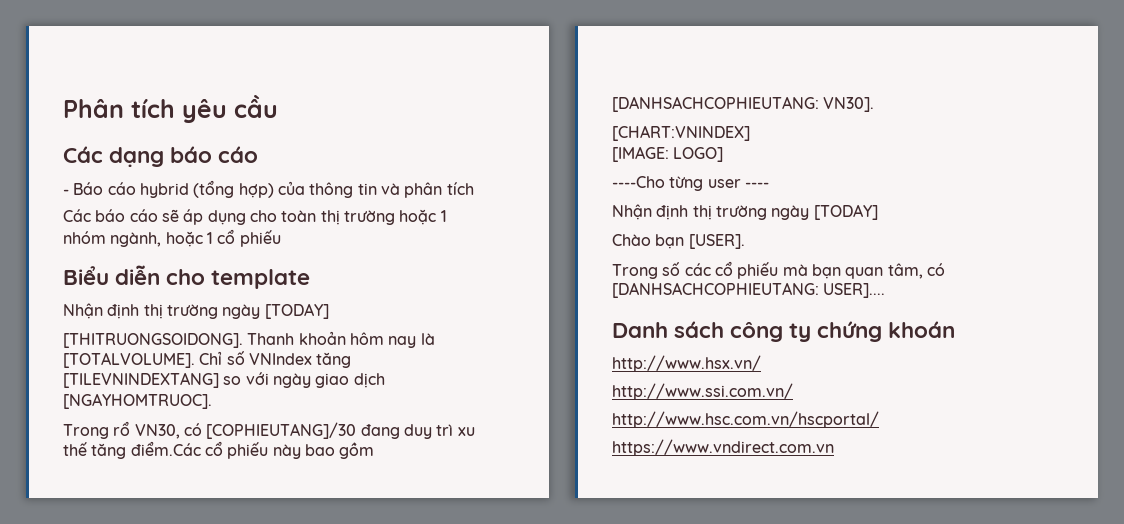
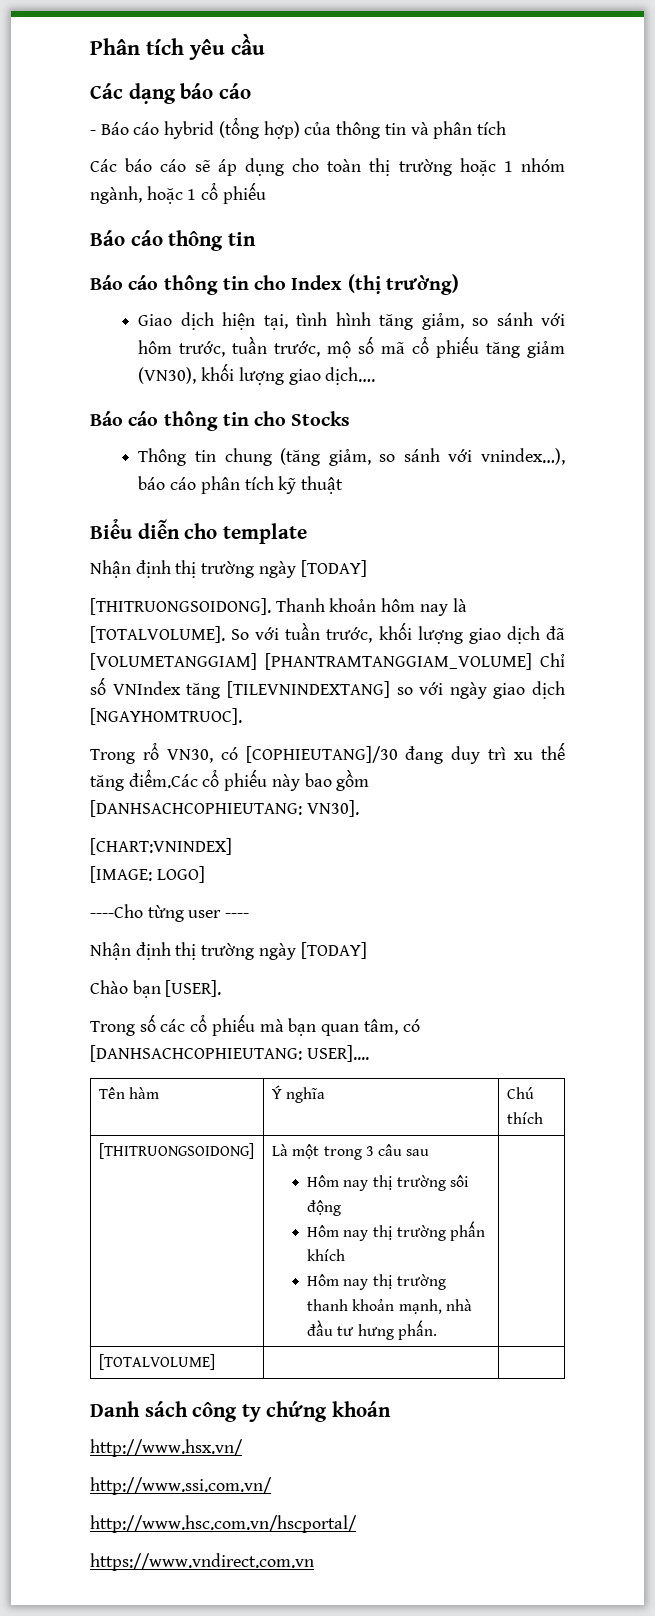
  Các báo cáo sẽ áp dụng cho toàn thị trường hoặc 1 nhóm ngành, hoặc 1 cổ phiếu
+ Báo cáo thông tin
+ Báo cáo thông tin cho Index (thị trường)
+ Giao dịch hiện tại, tình hình tăng giảm, so sánh với hôm trước, tuần trước, mộ số mã cổ phiếu tăng giảm (VN30), khối lượng giao dịch….
+ Báo cáo thông tin cho Stocks
+ Thông tin chung (tăng giảm, so sánh với vnindex…), báo cáo phân tích kỹ thuật
- Chỉ số VNIndex tăng [TILEVNINDEXTANG] so với ngày giao dịch [NGAYHOMTRUOC].
+ So với tuần trước, khối lượng giao dịch đã [VOLUMETANGGIAM] [PHANTRAMTANGGIAM_VOLUME] Chỉ số VNIndex tăng [TILEVNINDEXTANG] so với ngày giao dịch [NGAYHOMTRUOC].
+ Tên hàm | Ý nghĩa | Chú thích
+ [THITRUONGSOIDONG] | Là một trong 3 câu sau
+ Hôm nay thị trường sôi động
+ Hôm nay thị trường phấn khích
+ Hôm nay thị trường thanh khoản mạnh, nhà đầu tư hưng phấn. |
+ [TOTALVOLUME] | |

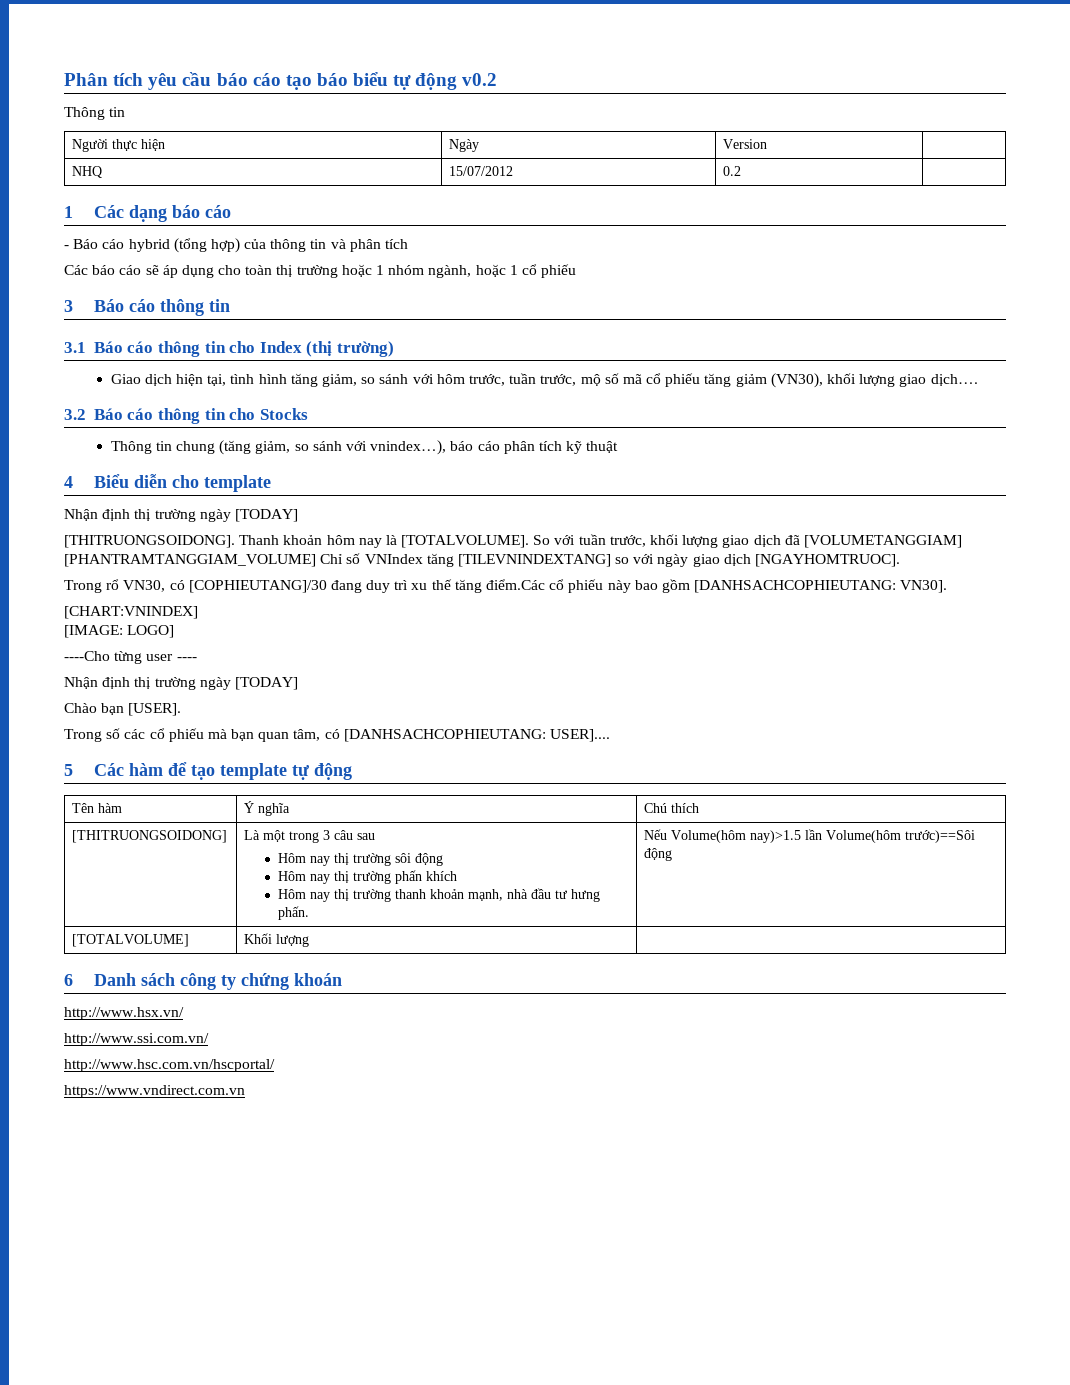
- Phân tích yêu cầu
- Các dạng báo cáo
+ Phân tích yêu cầu báo cáo tạo báo biểu tự động v0.2
+ Thông tin
+ Người thực hiện | Ngày | Version |
+ NHQ | 15/07/2012 | 0.2 |
+ 1 Các dạng báo cáo
  Các báo cáo sẽ áp dụng cho toàn thị trường hoặc 1 nhóm ngành, hoặc 1 cổ phiếu
- Báo cáo thông tin
+ 3 Báo cáo thông tin
- Báo cáo thông tin cho Index (thị trường)
+ 3.1 Báo cáo thông tin cho Index (thị trường)
- Báo cáo thông tin cho Stocks
+ 3.2 Báo cáo thông tin cho Stocks
- Biểu diễn cho template
+ 4 Biểu diễn cho template
+ 5 Các hàm để tạo template tự động
  [THITRUONGSOIDONG] | Là một trong 3 câu sau
  Hôm nay thị trường sôi động
  Hôm nay thị trường phấn khích
- Hôm nay thị trường thanh khoản mạnh, nhà đầu tư hưng phấn. |
- [TOTALVOLUME] | |
- Danh sách công ty chứng khoán
+ Hôm nay thị trường thanh khoản mạnh, nhà đầu tư hưng phấn. | Nếu Volume(hôm nay)>1.5 lần Volume(hôm trước)==Sôi động
+ [TOTALVOLUME] | Khối lượng |
+ 6 Danh sách công ty chứng khoán

